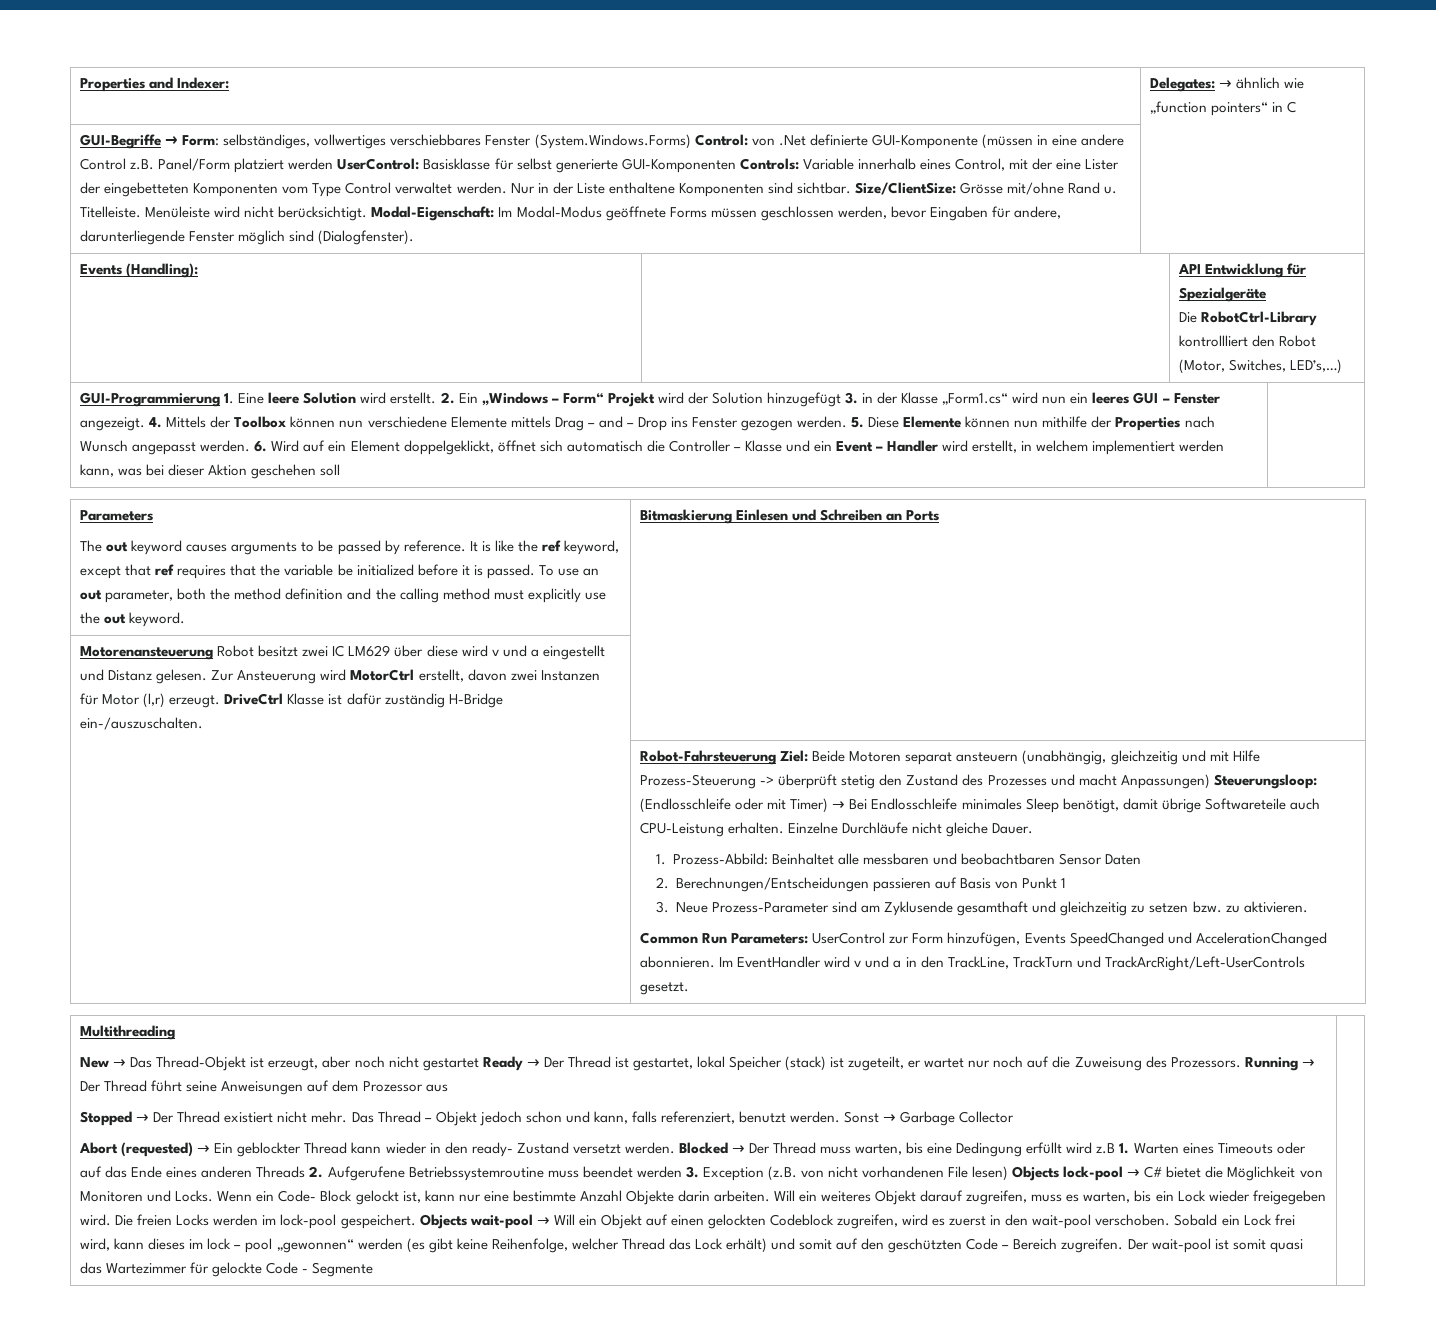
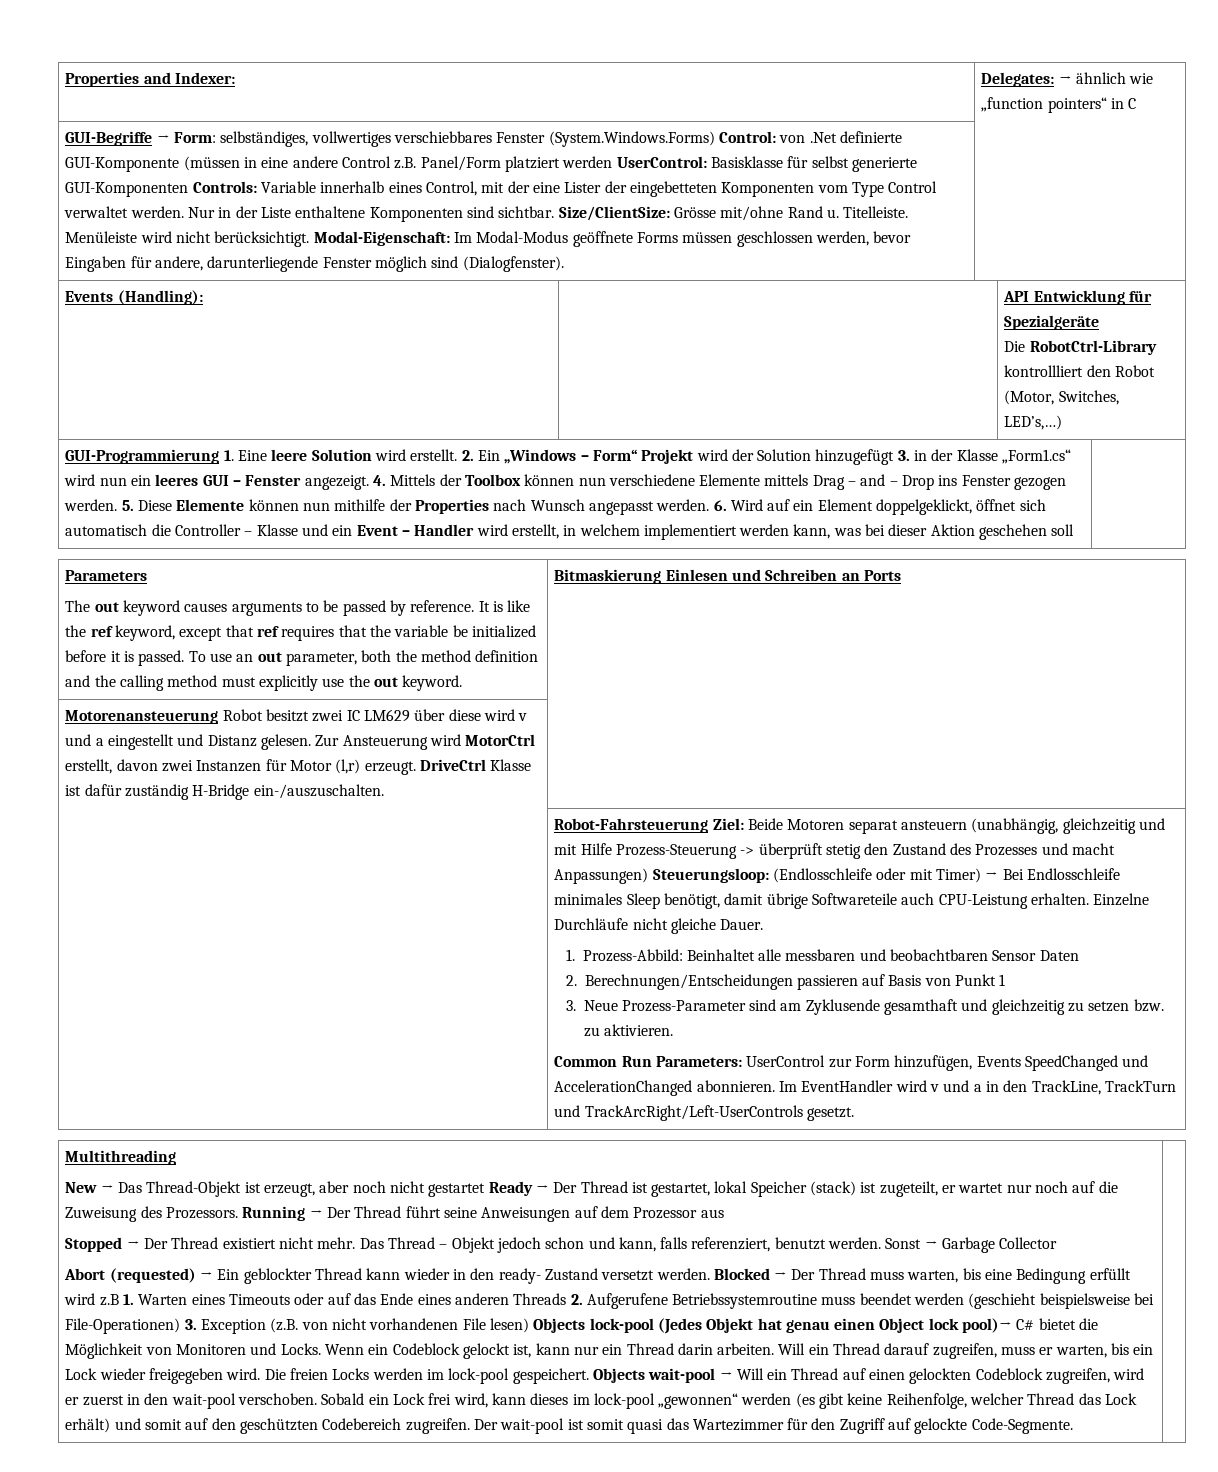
- Blocked → Der Thread muss warten, bis eine Dedingung erfüllt wird z.B 1. Warten eines Timeouts oder auf das Ende eines anderen Threads 2. Aufgerufene Betriebssystemroutine muss beendet werden 3. Exception (z.B. von nicht vorhandenen File lesen) Objects lock-pool → C# bietet die Möglichkeit von Monitoren und Locks.
+ Blocked → Der Thread muss warten, bis eine Bedingung erfüllt wird z.B 1. Warten eines Timeouts oder auf das Ende eines anderen Threads 2. Aufgerufene Betriebssystemroutine muss beendet werden (geschieht beispielsweise bei File-Operationen) 3. Exception (z.B. von nicht vorhandenen File lesen) Objects lock-pool (Jedes Objekt hat genau einen Object lock pool)→ C# bietet die Möglichkeit von Monitoren und Locks.
- Wenn ein Code- Block gelockt ist, kann nur eine bestimmte Anzahl Objekte darin arbeiten.
+ Wenn ein Codeblock gelockt ist, kann nur ein Thread darin arbeiten.
- Will ein weiteres Objekt darauf zugreifen, muss es warten, bis ein Lock wieder freigegeben wird.
+ Will ein Thread darauf zugreifen, muss er warten, bis ein Lock wieder freigegeben wird.
- Objects wait-pool → Will ein Objekt auf einen gelockten Codeblock zugreifen, wird es zuerst in den wait-pool verschoben.
+ Objects wait-pool → Will ein Thread auf einen gelockten Codeblock zugreifen, wird er zuerst in den wait-pool verschoben.
- Sobald ein Lock frei wird, kann dieses im lock – pool „gewonnen“ werden (es gibt keine Reihenfolge, welcher Thread das Lock erhält) und somit auf den geschützten Code – Bereich zugreifen.
+ Sobald ein Lock frei wird, kann dieses im lock-pool „gewonnen“ werden (es gibt keine Reihenfolge, welcher Thread das Lock erhält) und somit auf den geschützten Codebereich zugreifen.
- Der wait-pool ist somit quasi das Wartezimmer für gelockte Code - Segmente
+ Der wait-pool ist somit quasi das Wartezimmer für den Zugriff auf gelockte Code-Segmente.

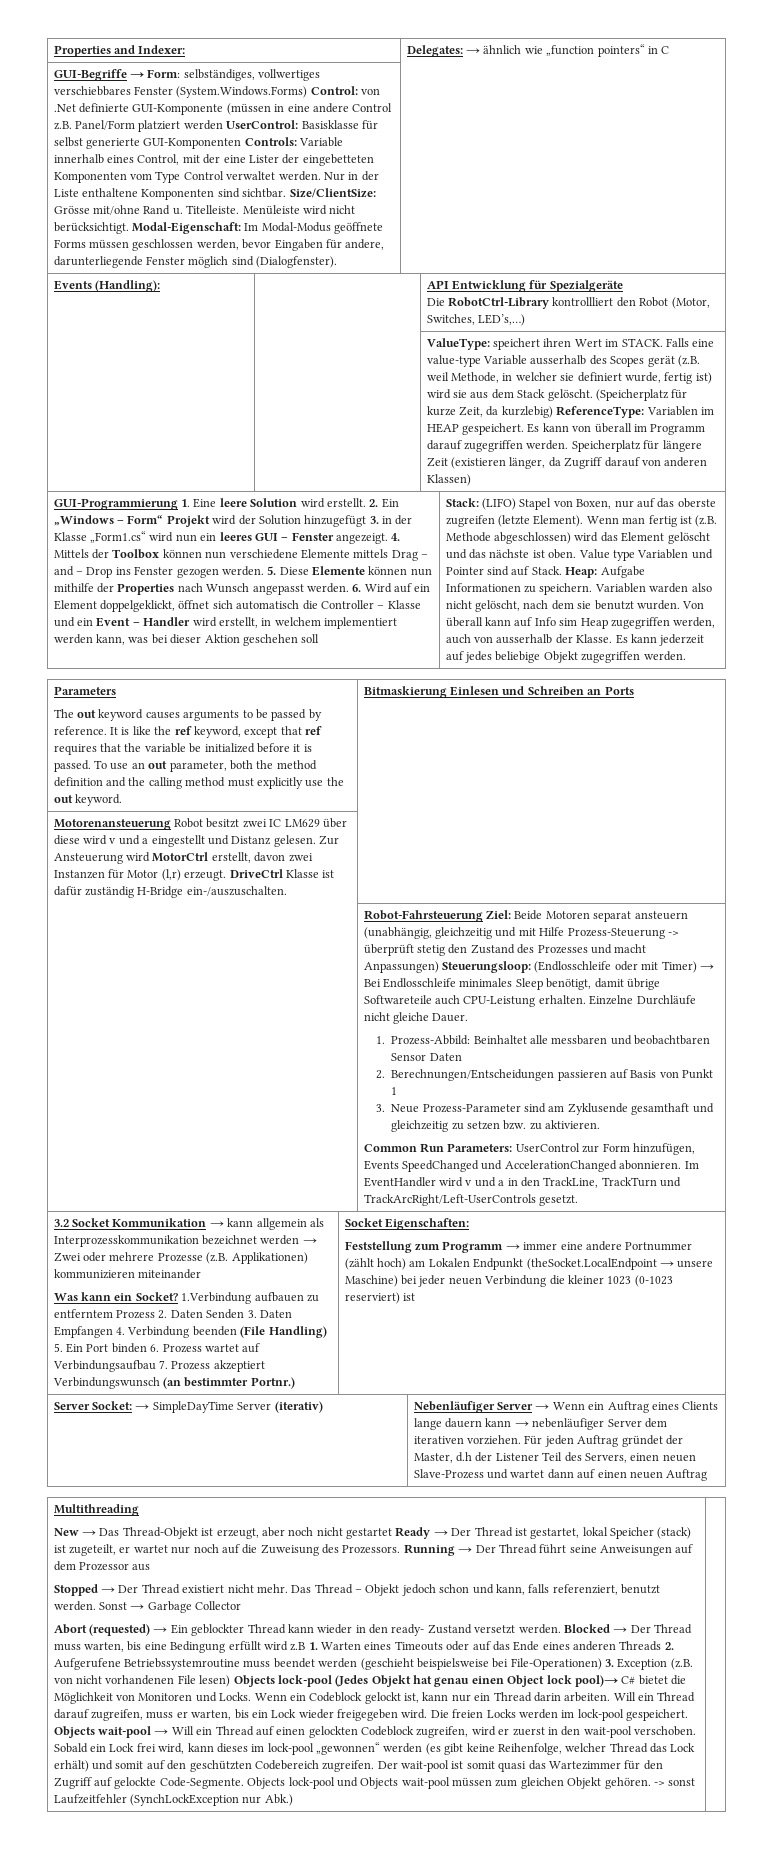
+ ValueType: speichert ihren Wert im STACK. Falls eine value-type Variable ausserhalb des Scopes gerät (z.B. weil Methode, in welcher sie definiert wurde, fertig ist) wird sie aus dem Stack gelöscht. (Speicherplatz für kurze Zeit, da kurzlebig) ReferenceType: Variablen im HEAP gespeichert. Es kann von überall im Programm darauf zugegriffen werden. Speicherplatz für längere Zeit (existieren länger, da Zugriff darauf von anderen Klassen)
+ Stack: (LIFO) Stapel von Boxen, nur auf das oberste zugreifen (letzte Element). Wenn man fertig ist (z.B. Methode abgeschlossen) wird das Element gelöscht und das nächste ist oben. Value type Variablen und Pointer sind auf Stack. Heap: Aufgabe Informationen zu speichern. Variablen warden also nicht gelöscht, nach dem sie benutzt wurden. Von überall kann auf Info sim Heap zugegriffen werden, auch von ausserhalb der Klasse. Es kann jederzeit auf jedes beliebige Objekt zugegriffen werden.
+ 3.2 Socket Kommunikation → kann allgemein als Interprozesskommunikation bezeichnet werden → Zwei oder mehrere Prozesse (z.B. Applikationen) kommunizieren miteinander
+ Was kann ein Socket? 1.Verbindung aufbauen zu entferntem Prozess 2. Daten Senden 3. Daten Empfangen 4. Verbindung beenden (File Handling) 5. Ein Port binden 6. Prozess wartet auf Verbindungsaufbau 7. Prozess akzeptiert Verbindungswunsch (an bestimmter Portnr.) | Socket Eigenschaften:
+ Feststellung zum Programm → immer eine andere Portnummer (zählt hoch) am Lokalen Endpunkt (theSocket.LocalEndpoint → unsere Maschine) bei jeder neuen Verbindung die kleiner 1023 (0-1023 reserviert) ist
+ Server Socket: → SimpleDayTime Server (iterativ) | Nebenläufiger Server → Wenn ein Auftrag eines Clients lange dauern kann → nebenläufiger Server dem iterativen vorziehen. Für jeden Auftrag gründet der Master, d.h der Listener Teil des Servers, einen neuen Slave-Prozess und wartet dann auf einen neuen Auftrag
+ Objects lock-pool und Objects wait-pool müssen zum gleichen Objekt gehören. -> sonst Laufzeitfehler (SynchLockException nur Abk.)

